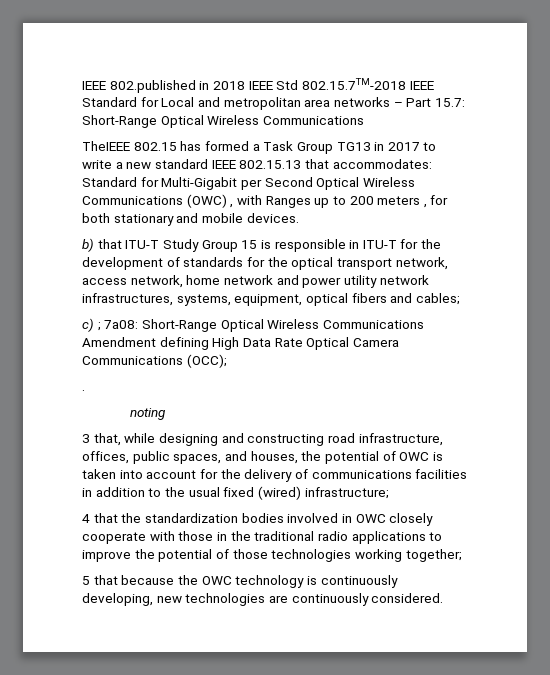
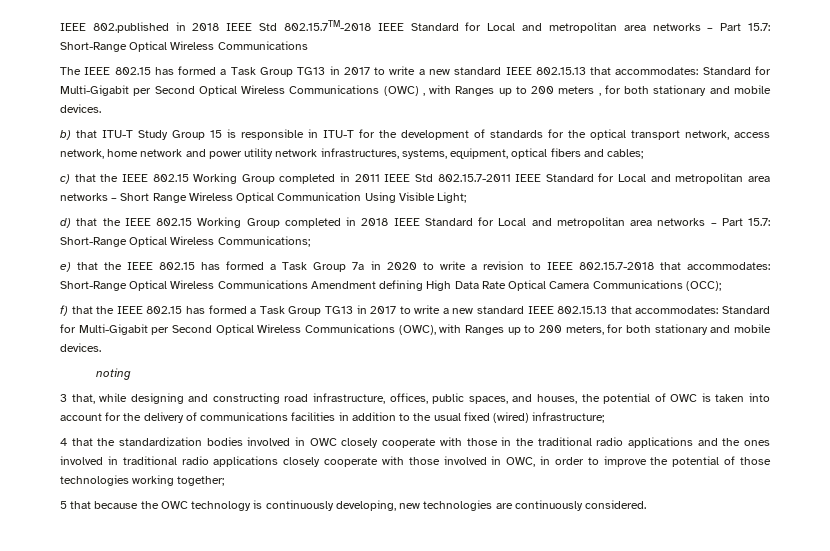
- TheIEEE 802.15 has formed a Task Group TG13 in 2017 to write a new standard IEEE 802.15.13 that accommodates: Standard for Multi-Gigabit per Second Optical Wireless Communications (OWC) , with Ranges up to 200 meters , for both stationary and mobile devices.
+ The IEEE 802.15 has formed a Task Group TG13 in 2017 to write a new standard IEEE 802.15.13 that accommodates: Standard for Multi-Gigabit per Second Optical Wireless Communications (OWC) , with Ranges up to 200 meters , for both stationary and mobile devices.
- c) ; 7a08: Short-Range Optical Wireless Communications Amendment defining High Data Rate Optical Camera Communications (OCC);
+ c) that the IEEE 802.15 Working Group completed in 2011 IEEE Std 802.15.7-2011 IEEE Standard for Local and metropolitan area networks – Short Range Wireless Optical Communication Using Visible Light;
+ d) that the IEEE 802.15 Working Group completed in 2018 IEEE Standard for Local and metropolitan area networks – Part 15.7: Short-Range Optical Wireless Communications;
+ e) that the IEEE 802.15 has formed a Task Group 7a in 2020 to write a revision to IEEE 802.15.7-2018 that accommodates: Short-Range Optical Wireless Communications Amendment defining High Data Rate Optical Camera Communications (OCC);
- .
+ f) that the IEEE 802.15 has formed a Task Group TG13 in 2017 to write a new standard IEEE 802.15.13 that accommodates: Standard for Multi-Gigabit per Second Optical Wireless Communications (OWC), with Ranges up to 200 meters, for both stationary and mobile devices.
- 4 that the standardization bodies involved in OWC closely cooperate with those in the traditional radio applications to improve the potential of those technologies working together;
+ 4 that the standardization bodies involved in OWC closely cooperate with those in the traditional radio applications and the ones involved in traditional radio applications closely cooperate with those involved in OWC, in order to improve the potential of those technologies working together;

